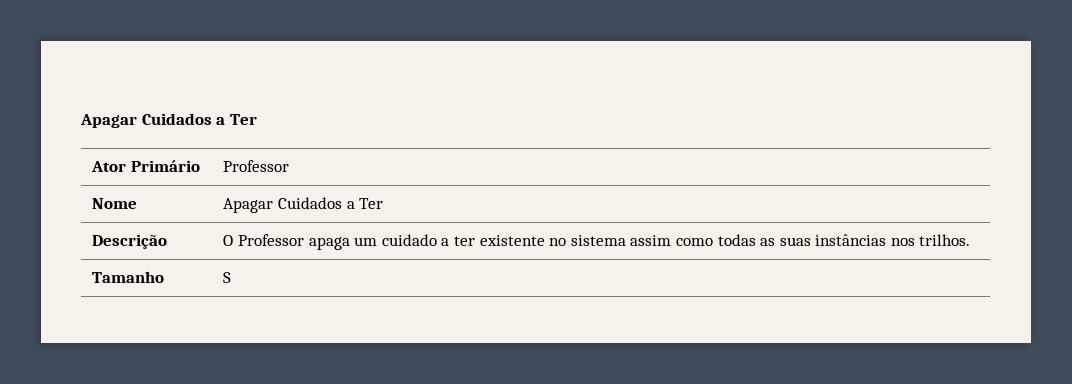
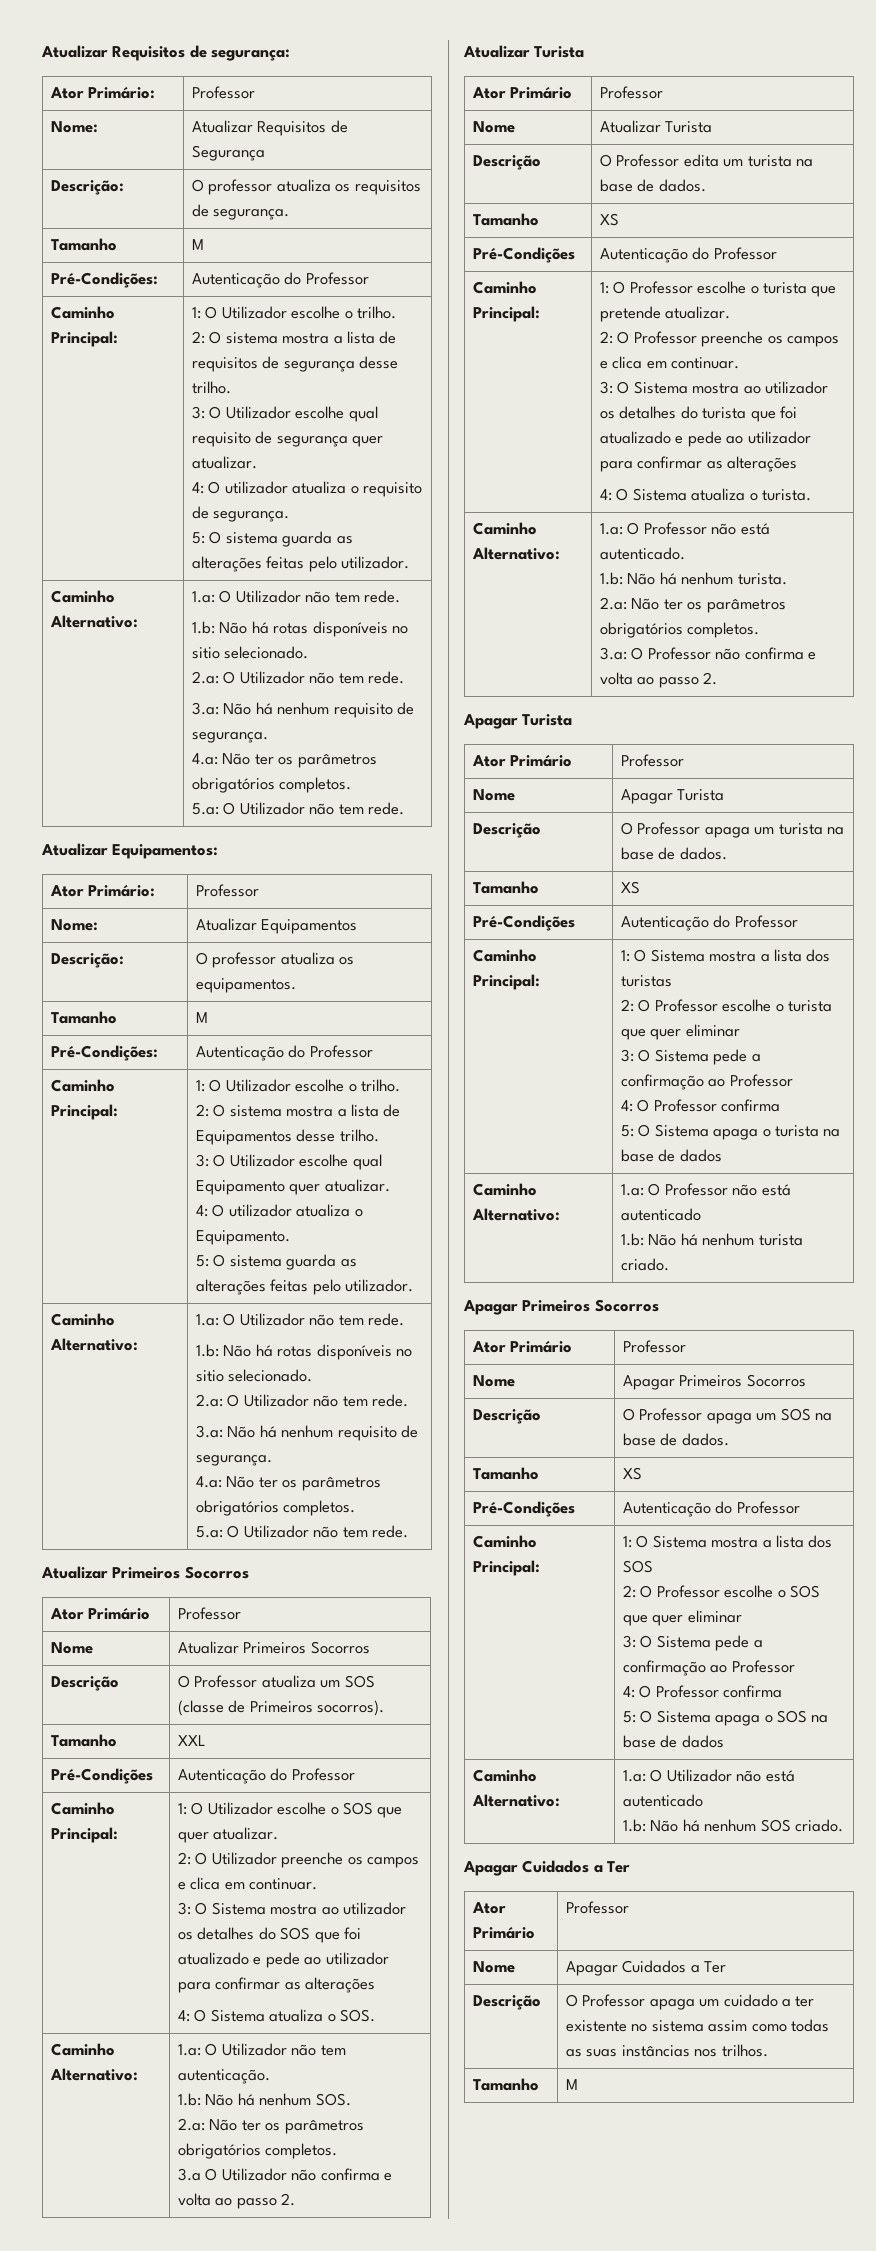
+ Atualizar Requisitos de segurança:
+ Ator Primário: | Professor
+ Nome: | Atualizar Requisitos de Segurança
+ Descrição: | O professor atualiza os requisitos de segurança.
+ Tamanho | M
+ Pré-Condições: | Autenticação do Professor
+ Caminho Principal: | 1: O Utilizador escolhe o trilho.
+ 2: O sistema mostra a lista de requisitos de segurança desse trilho.
+ 3: O Utilizador escolhe qual requisito de segurança quer atualizar.
+ 4: O utilizador atualiza o requisito de segurança.
+ 5: O sistema guarda as alterações feitas pelo utilizador.
+ Caminho Alternativo: | 1.a: O Utilizador não tem rede.
+ 1.b: Não há rotas disponíveis no sitio selecionado.
+ 2.a: O Utilizador não tem rede.
+ 3.a: Não há nenhum requisito de segurança.
+ 4.a: Não ter os parâmetros obrigatórios completos.
+ 5.a: O Utilizador não tem rede.
+ Atualizar Equipamentos:
+ Ator Primário: | Professor
+ Nome: | Atualizar Equipamentos
+ Descrição: | O professor atualiza os equipamentos.
+ Tamanho | M
+ Pré-Condições: | Autenticação do Professor
+ Caminho Principal: | 1: O Utilizador escolhe o trilho.
+ 2: O sistema mostra a lista de Equipamentos desse trilho.
+ 3: O Utilizador escolhe qual Equipamento quer atualizar.
+ 4: O utilizador atualiza o Equipamento.
+ 5: O sistema guarda as alterações feitas pelo utilizador.
+ Caminho Alternativo: | 1.a: O Utilizador não tem rede.
+ 1.b: Não há rotas disponíveis no sitio selecionado.
+ 2.a: O Utilizador não tem rede.
+ 3.a: Não há nenhum requisito de segurança.
+ 4.a: Não ter os parâmetros obrigatórios completos.
+ 5.a: O Utilizador não tem rede.
+ Atualizar Primeiros Socorros
+ Ator Primário | Professor
+ Nome | Atualizar Primeiros Socorros
+ Descrição | O Professor atualiza um SOS (classe de Primeiros socorros).
+ Tamanho | XXL
+ Pré-Condições | Autenticação do Professor
+ Caminho Principal: | 1: O Utilizador escolhe o SOS que quer atualizar.
+ 2: O Utilizador preenche os campos e clica em continuar.
+ 3: O Sistema mostra ao utilizador os detalhes do SOS que foi atualizado e pede ao utilizador para confirmar as alterações
+ 4: O Sistema atualiza o SOS.
+ Caminho Alternativo: | 1.a: O Utilizador não tem autenticação.
+ 1.b: Não há nenhum SOS.
+ 2.a: Não ter os parâmetros obrigatórios completos.
+ 3.a O Utilizador não confirma e volta ao passo 2.
+ Atualizar Turista
+ Ator Primário | Professor
+ Nome | Atualizar Turista
+ Descrição | O Professor edita um turista na base de dados.
+ Tamanho | XS
+ Pré-Condições | Autenticação do Professor
+ Caminho Principal: | 1: O Professor escolhe o turista que pretende atualizar.
+ 2: O Professor preenche os campos e clica em continuar.
+ 3: O Sistema mostra ao utilizador os detalhes do turista que foi atualizado e pede ao utilizador para confirmar as alterações
+ 4: O Sistema atualiza o turista.
+ Caminho Alternativo: | 1.a: O Professor não está autenticado.
+ 1.b: Não há nenhum turista.
+ 2.a: Não ter os parâmetros obrigatórios completos.
+ 3.a: O Professor não confirma e volta ao passo 2.
+ Apagar Turista
+ Ator Primário | Professor
+ Nome | Apagar Turista
+ Descrição | O Professor apaga um turista na base de dados.
+ Tamanho | XS
+ Pré-Condições | Autenticação do Professor
+ Caminho Principal: | 1: O Sistema mostra a lista dos turistas
+ 2: O Professor escolhe o turista que quer eliminar
+ 3: O Sistema pede a confirmação ao Professor
+ 4: O Professor confirma
+ 5: O Sistema apaga o turista na base de dados
+ Caminho Alternativo: | 1.a: O Professor não está autenticado
+ 1.b: Não há nenhum turista criado.
+ Apagar Primeiros Socorros
+ Ator Primário | Professor
+ Nome | Apagar Primeiros Socorros
+ Descrição | O Professor apaga um SOS na base de dados.
+ Tamanho | XS
+ Pré-Condições | Autenticação do Professor
+ Caminho Principal: | 1: O Sistema mostra a lista dos SOS
+ 2: O Professor escolhe o SOS que quer eliminar
+ 3: O Sistema pede a confirmação ao Professor
+ 4: O Professor confirma
+ 5: O Sistema apaga o SOS na base de dados
+ Caminho Alternativo: | 1.a: O Utilizador não está autenticado
+ 1.b: Não há nenhum SOS criado.
  Descrição | O Professor apaga um cuidado a ter existente no sistema assim como todas as suas instâncias nos trilhos.
- Tamanho | S
+ Tamanho | M

